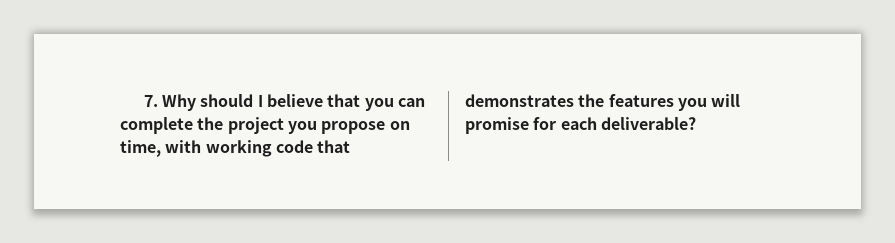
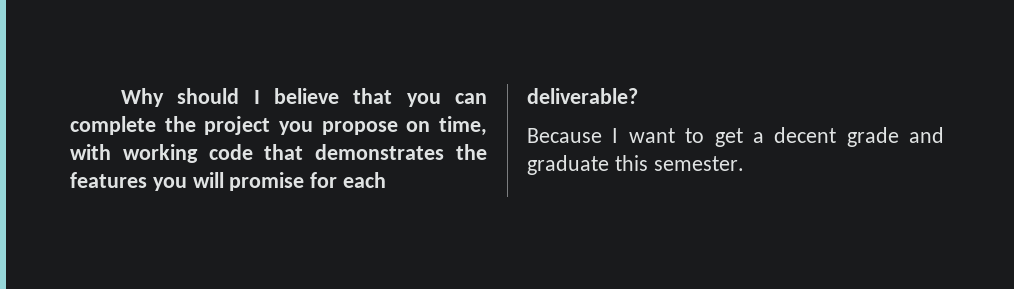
- 7. Why should I believe that you can complete the project you propose on time, with working code that demonstrates the features you will promise for each deliverable?
+ Why should I believe that you can complete the project you propose on time, with working code that demonstrates the features you will promise for each deliverable?
+ Because I want to get a decent grade and graduate this semester.

